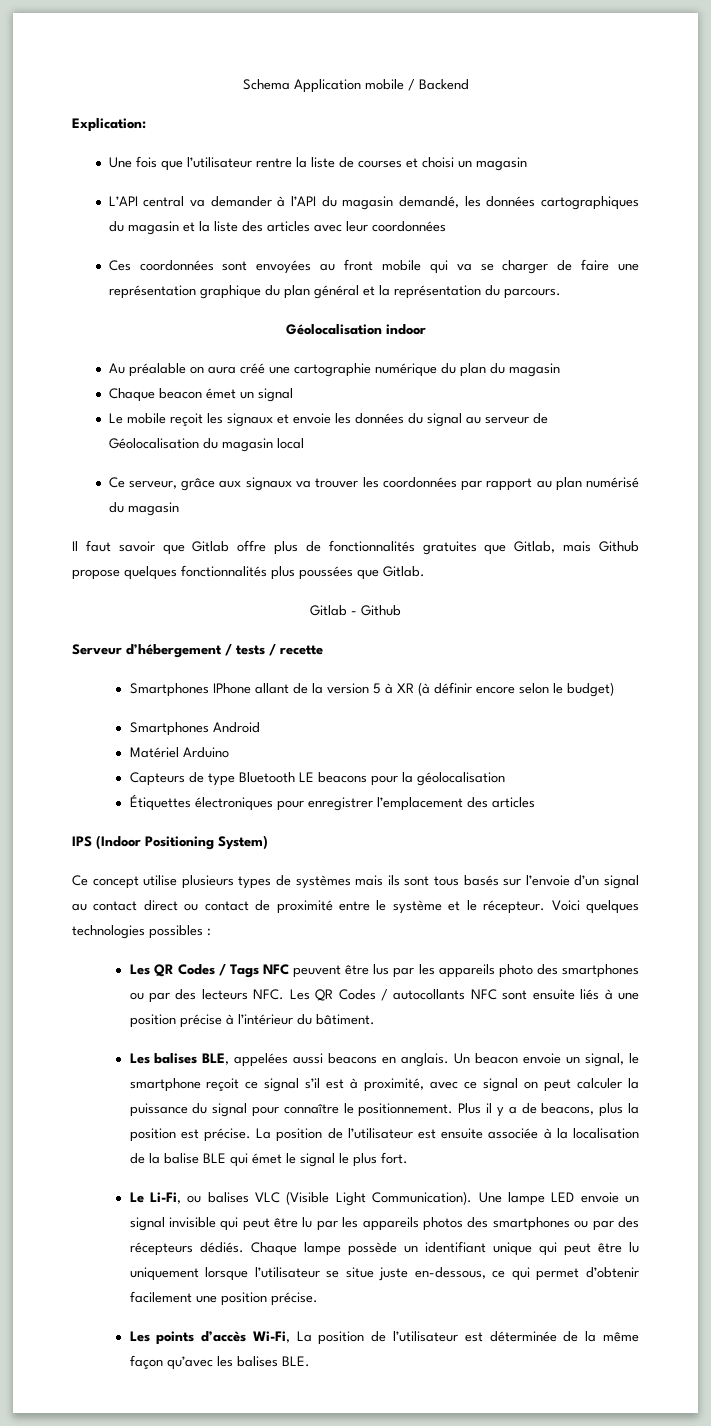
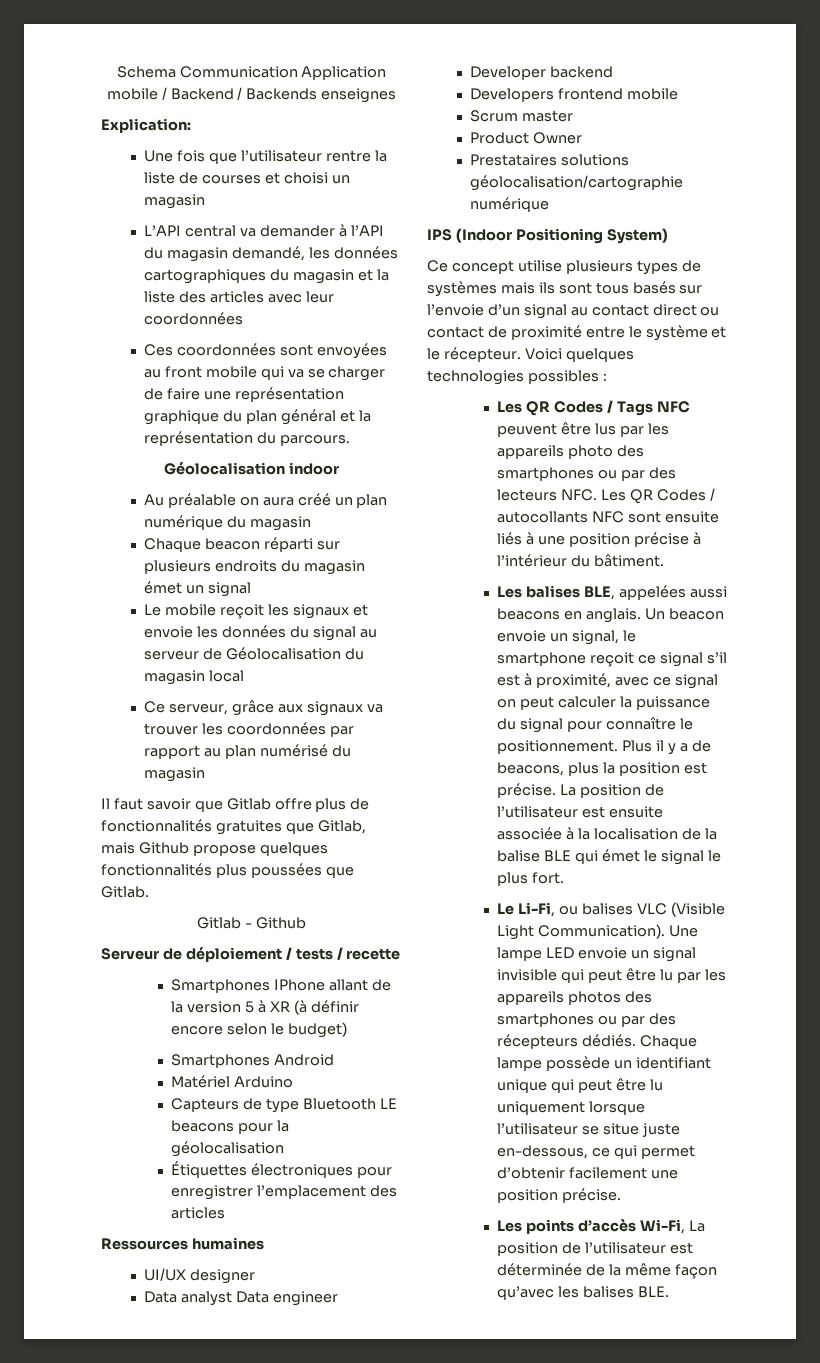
- Schema Application mobile / Backend
+ Schema Communication Application mobile / Backend / Backends enseignes
- Au préalable on aura créé une cartographie numérique du plan du magasin
- Chaque beacon émet un signal
+ Au préalable on aura créé un plan numérique du magasin
+ Chaque beacon réparti sur plusieurs endroits du magasin émet un signal
- Serveur d’hébergement / tests / recette
+ Serveur de déploiement / tests / recette
+ Ressources humaines
+ UI/UX designer
+ Data analyst Data engineer
+ Developer backend
+ Developers frontend mobile
+ Scrum master
+ Product Owner
+ Prestataires solutions géolocalisation/cartographie numérique

